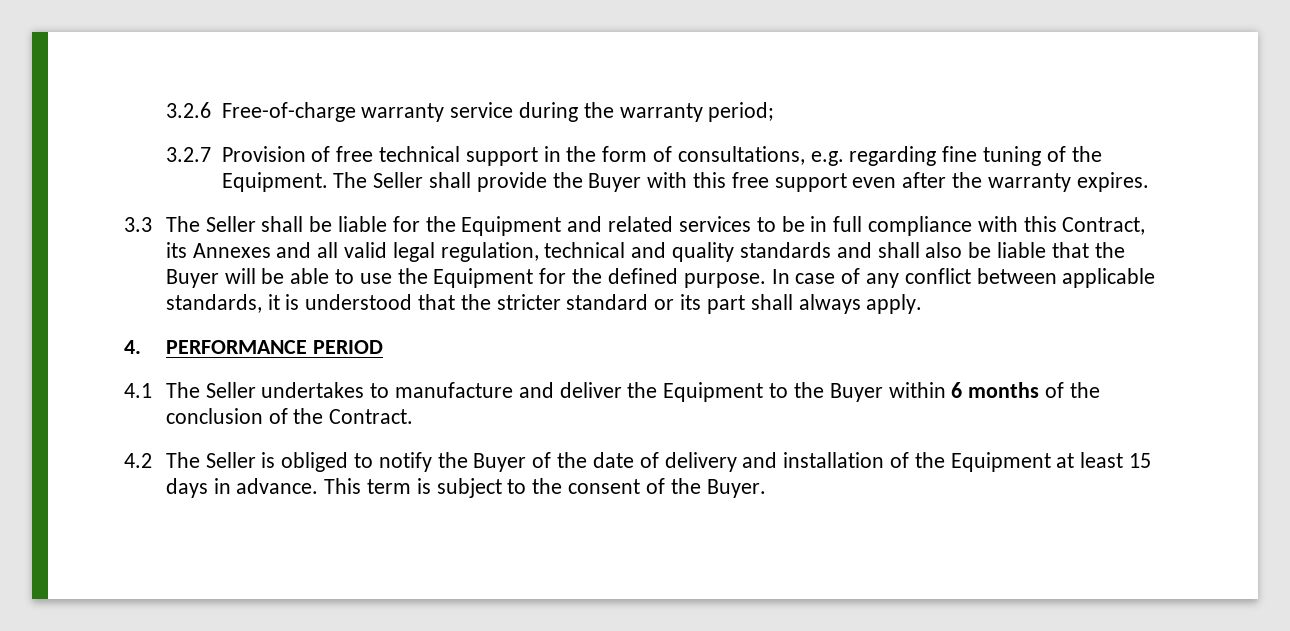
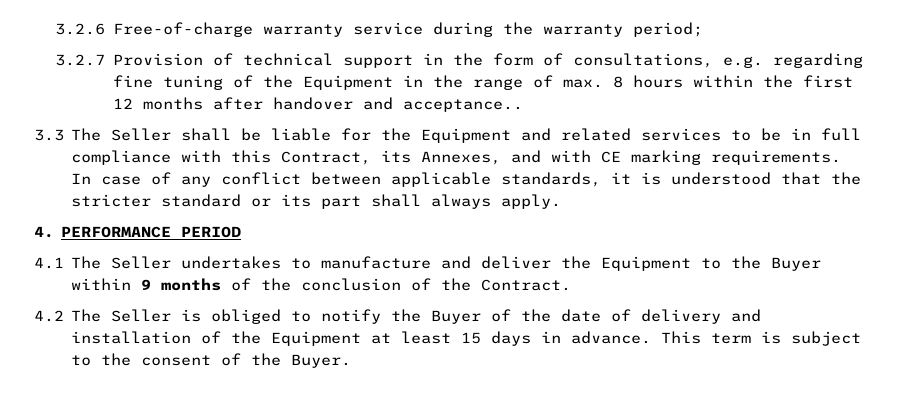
- 3.2.7 Provision of free technical support in the form of consultations, e.g. regarding fine tuning of the Equipment. The Seller shall provide the Buyer with this free support even after the warranty expires.
+ 3.2.7 Provision of technical support in the form of consultations, e.g. regarding fine tuning of the Equipment in the range of max. 8 hours within the first 12 months after handover and acceptance..
- 3.3 The Seller shall be liable for the Equipment and related services to be in full compliance with this Contract, its Annexes and all valid legal regulation, technical and quality standards and shall also be liable that the Buyer will be able to use the Equipment for the defined purpose.
+ 3.3 The Seller shall be liable for the Equipment and related services to be in full compliance with this Contract, its Annexes, and with CE marking requirements.
- 4.1 The Seller undertakes to manufacture and deliver the Equipment to the Buyer within 6 months of the conclusion of the Contract.
+ 4.1 The Seller undertakes to manufacture and deliver the Equipment to the Buyer within 9 months of the conclusion of the Contract.

